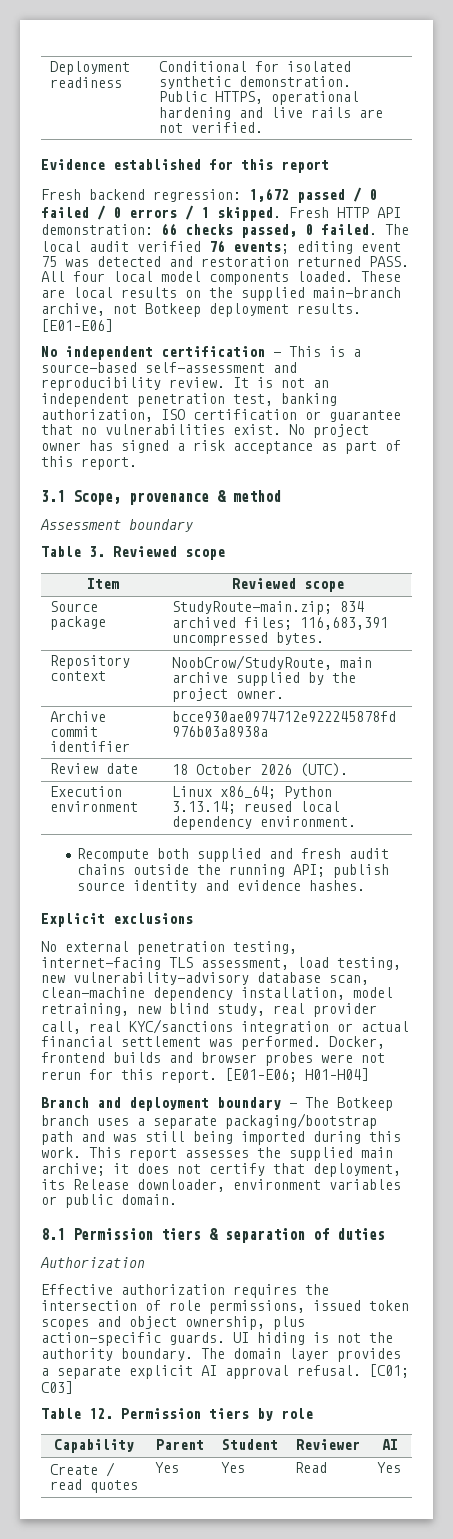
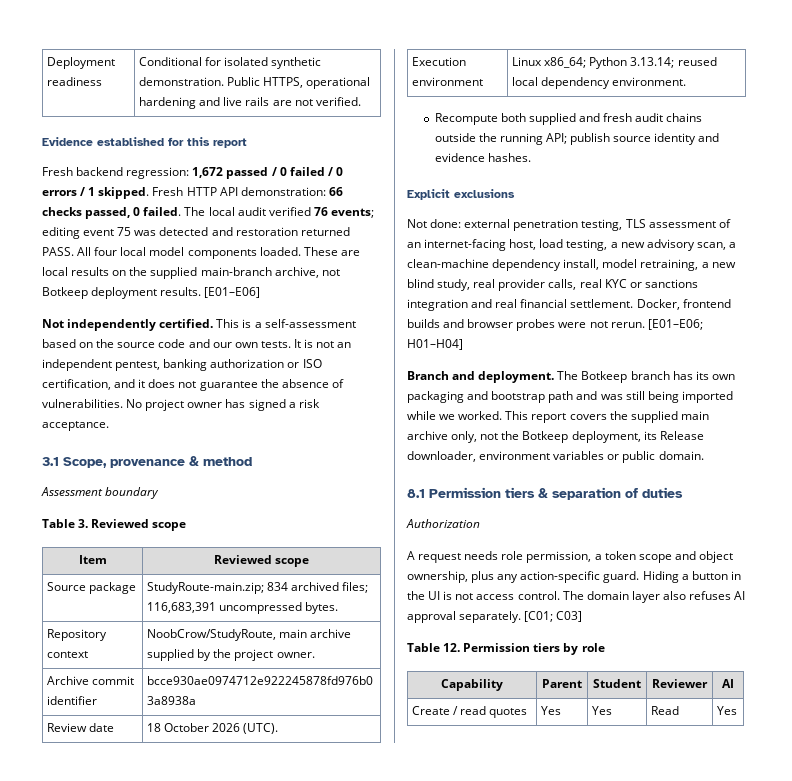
- No independent certification — This is a source-based self-assessment and reproducibility review.
+ Not independently certified. This is a self-assessment based on the source code and our own tests.
- It is not an independent penetration test, banking authorization, ISO certification or guarantee that no vulnerabilities exist.
+ It is not an independent pentest, banking authorization or ISO certification, and it does not guarantee the absence of vulnerabilities.
- No project owner has signed a risk acceptance as part of this report.
+ No project owner has signed a risk acceptance.
- No external penetration testing, internet-facing TLS assessment, load testing, new vulnerability-advisory database scan, clean-machine dependency installation, model retraining, new blind study, real provider call, real KYC/sanctions integration or actual financial settlement was performed.
+ Not done: external penetration testing, TLS assessment of an internet-facing host, load testing, a new advisory scan, a clean-machine dependency install, model retraining, a new blind study, real provider calls, real KYC or sanctions integration and real financial settlement.
- Docker, frontend builds and browser probes were not rerun for this report.
+ Docker, frontend builds and browser probes were not rerun.
- Branch and deployment boundary — The Botkeep branch uses a separate packaging/bootstrap path and was still being imported during this work.
+ Branch and deployment. The Botkeep branch has its own packaging and bootstrap path and was still being imported while we worked.
- This report assesses the supplied main archive; it does not certify that deployment, its Release downloader, environment variables or public domain.
+ This report covers the supplied main archive only, not the Botkeep deployment, its Release downloader, environment variables or public domain.
- Effective authorization requires the intersection of role permissions, issued token scopes and object ownership, plus action-specific guards. UI hiding is not the authority boundary. The domain layer provides a separate explicit AI approval refusal.
+ A request needs role permission, a token scope and object ownership, plus any action-specific guard. Hiding a button in the UI is not access control. The domain layer also refuses AI approval separately.

